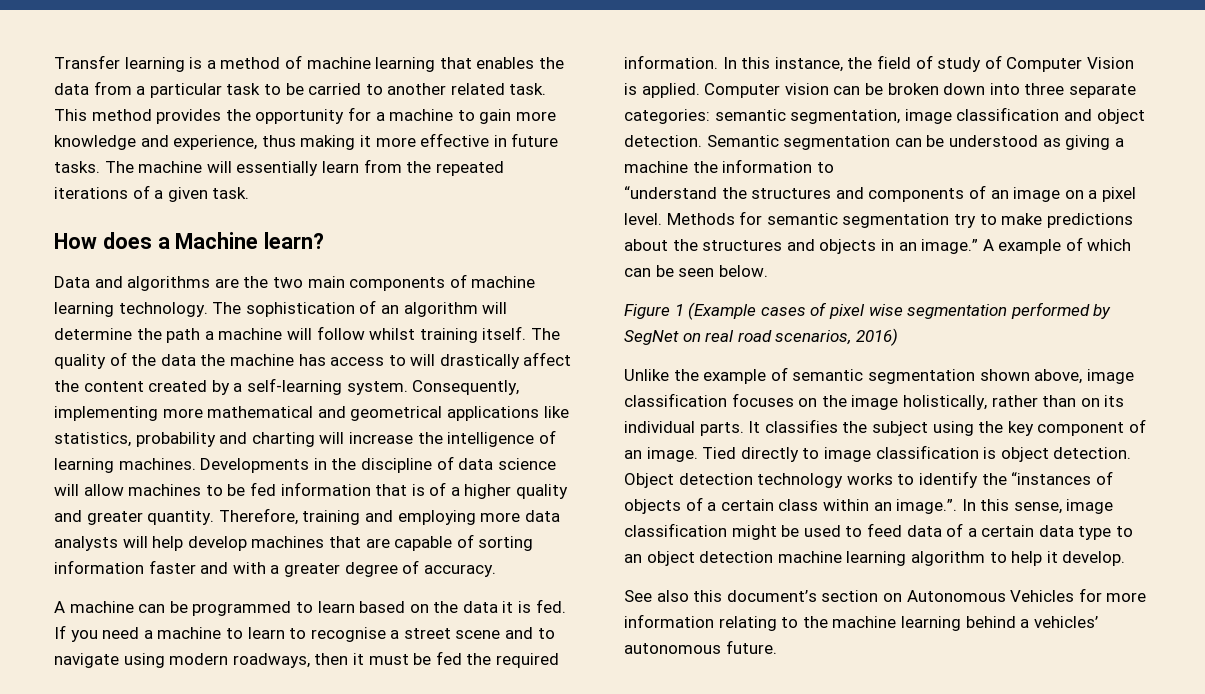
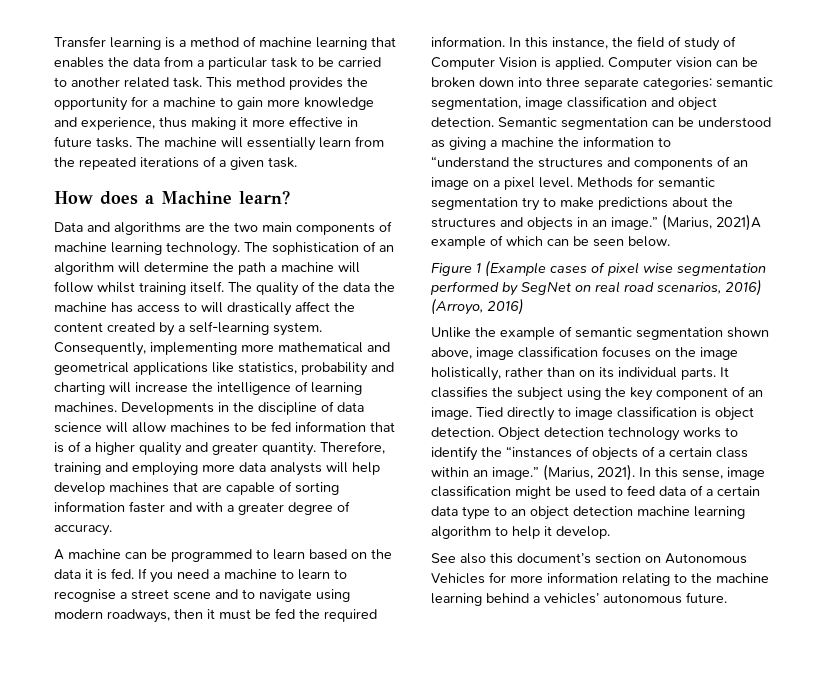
- A example of which can be seen below.
+ (Marius, 2021)A example of which can be seen below.
- Figure 1 (Example cases of pixel wise segmentation performed by SegNet on real road scenarios, 2016)
+ Figure 1 (Example cases of pixel wise segmentation performed by SegNet on real road scenarios, 2016) (Arroyo, 2016)
- Object detection technology works to identify the “instances of objects of a certain class within an image.”. In this sense, image classification might be used to feed data of a certain data type to an object detection machine learning algorithm to help it develop.
+ Object detection technology works to identify the “instances of objects of a certain class within an image.” (Marius, 2021). In this sense, image classification might be used to feed data of a certain data type to an object detection machine learning algorithm to help it develop.

